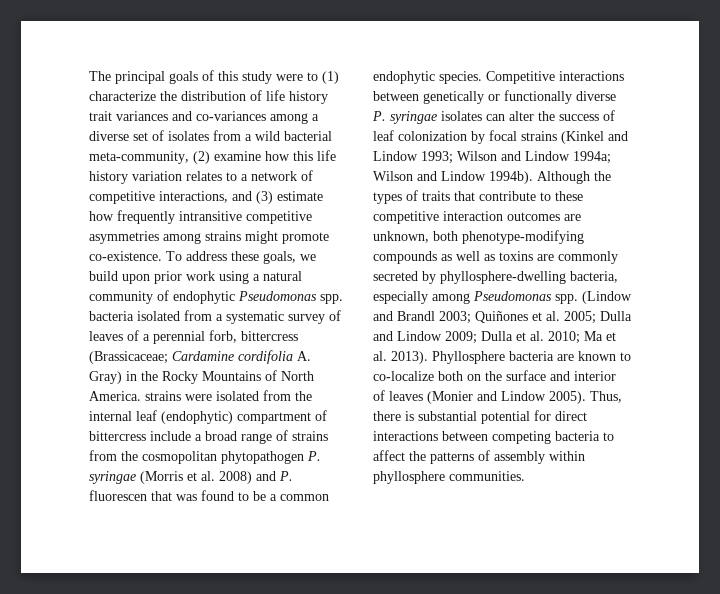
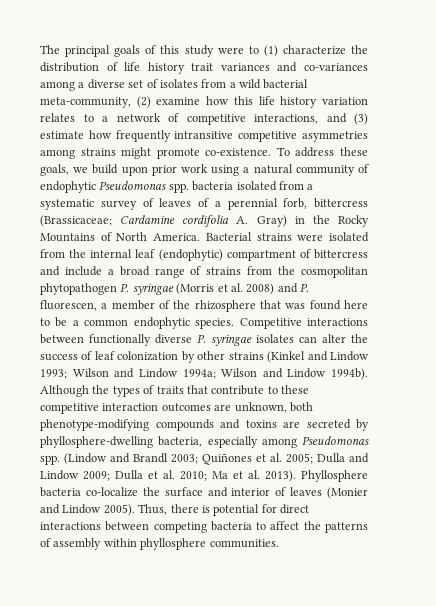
- Cardamine cordifolia A. Gray) in the Rocky Mountains of North America. strains were isolated from the internal leaf (endophytic) compartment of bittercress include a broad range of strains from the cosmopolitan phytopathogen P. syringae (Morris et al. 2008) and P. fluorescen that was found to be a common endophytic species.
+ Cardamine cordifolia A. Gray) in the Rocky Mountains of North America. Bacterial strains were isolated from the internal leaf (endophytic) compartment of bittercress and include a broad range of strains from the cosmopolitan phytopathogen P. syringae (Morris et al. 2008) and P. fluorescen, a member of the rhizosphere that was found here to be a common endophytic species.
- Competitive interactions between genetically or functionally diverse P. syringae isolates can alter the success of leaf colonization by focal strains (Kinkel and Lindow 1993; Wilson and Lindow 1994a; Wilson and Lindow 1994b).
+ Competitive interactions between functionally diverse P. syringae isolates can alter the success of leaf colonization by other strains (Kinkel and Lindow 1993; Wilson and Lindow 1994a; Wilson and Lindow 1994b).
- Although the types of traits that contribute to these competitive interaction outcomes are unknown, both phenotype-modifying compounds as well as toxins are commonly secreted by phyllosphere-dwelling bacteria, especially among Pseudomonas spp.
+ Although the types of traits that contribute to these competitive interaction outcomes are unknown, both phenotype-modifying compounds and toxins are secreted by phyllosphere-dwelling bacteria, especially among Pseudomonas spp.
- Phyllosphere bacteria are known to co-localize both on the surface and interior of leaves (Monier and Lindow 2005).
+ Phyllosphere bacteria co-localize the surface and interior of leaves (Monier and Lindow 2005).
- Thus, there is substantial potential for direct interactions between competing bacteria to affect the patterns of assembly within phyllosphere communities.
+ Thus, there is potential for direct interactions between competing bacteria to affect the patterns of assembly within phyllosphere communities.

